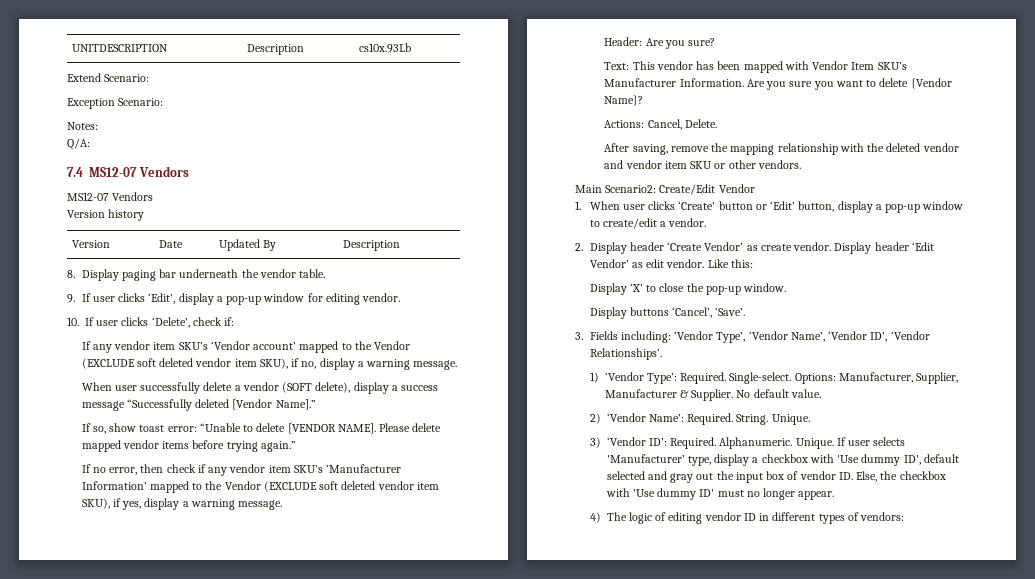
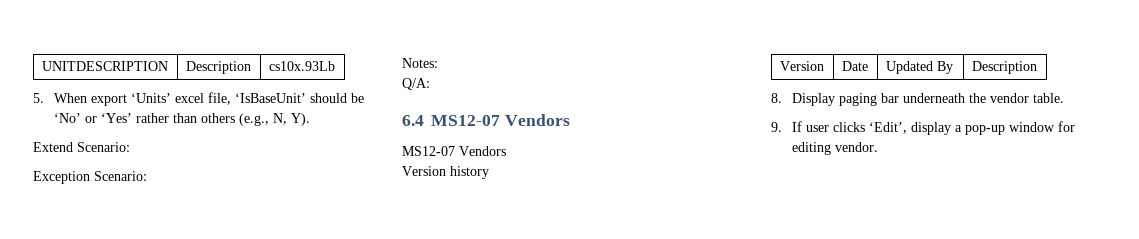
+ 5. When export ‘Units’ excel file, ‘IsBaseUnit’ should be ‘No’ or ‘Yes’ rather than others (e.g., N, Y).
- 7.4 MS12-07 Vendors
+ 6.4 MS12-07 Vendors
- 10. If user clicks ‘Delete’, check if:
- If any vendor item SKU’s ‘Vendor account’ mapped to the Vendor (EXCLUDE soft deleted vendor item SKU), if no, display a warning message.
- When user successfully delete a vendor (SOFT delete), display a success message “Successfully deleted [Vendor Name].”
- If so, show toast error: “Unable to delete [VENDOR NAME]. Please delete mapped vendor items before trying again.”
- If no error, then check if any vendor item SKU’s ‘Manufacturer Information’ mapped to the Vendor (EXCLUDE soft deleted vendor item SKU), if yes, display a warning message.
- Header: Are you sure?
- Text: This vendor has been mapped with Vendor Item SKU’s Manufacturer Information. Are you sure you want to delete {Vendor Name}?
- Actions: Cancel, Delete.
- After saving, remove the mapping relationship with the deleted vendor and vendor item SKU or other vendors.
- Main Scenario2: Create/Edit Vendor
- 1. When user clicks ‘Create’ button or ‘Edit’ button, display a pop-up window to create/edit a vendor.
- 2. Display header ‘Create Vendor’ as create vendor. Display header ‘Edit Vendor’ as edit vendor. Like this:
- Display ‘X’ to close the pop-up window.
- Display buttons ‘Cancel’, ‘Save’.
- 3. Fields including: ‘Vendor Type’, ‘Vendor Name’, ‘Vendor ID’, ‘Vendor Relationships’.
- 1) ‘Vendor Type’: Required. Single-select. Options: Manufacturer, Supplier, Manufacturer & Supplier. No default value.
- 2) ‘Vendor Name’: Required. String. Unique.
- 3) ‘Vendor ID’: Required. Alphanumeric. Unique. If user selects 'Manufacturer’ type, display a checkbox with 'Use dummy ID', default selected and gray out the input box of vendor ID. Else, the checkbox with 'Use dummy ID' must no longer appear.
- 4) The logic of editing vendor ID in different types of vendors:

